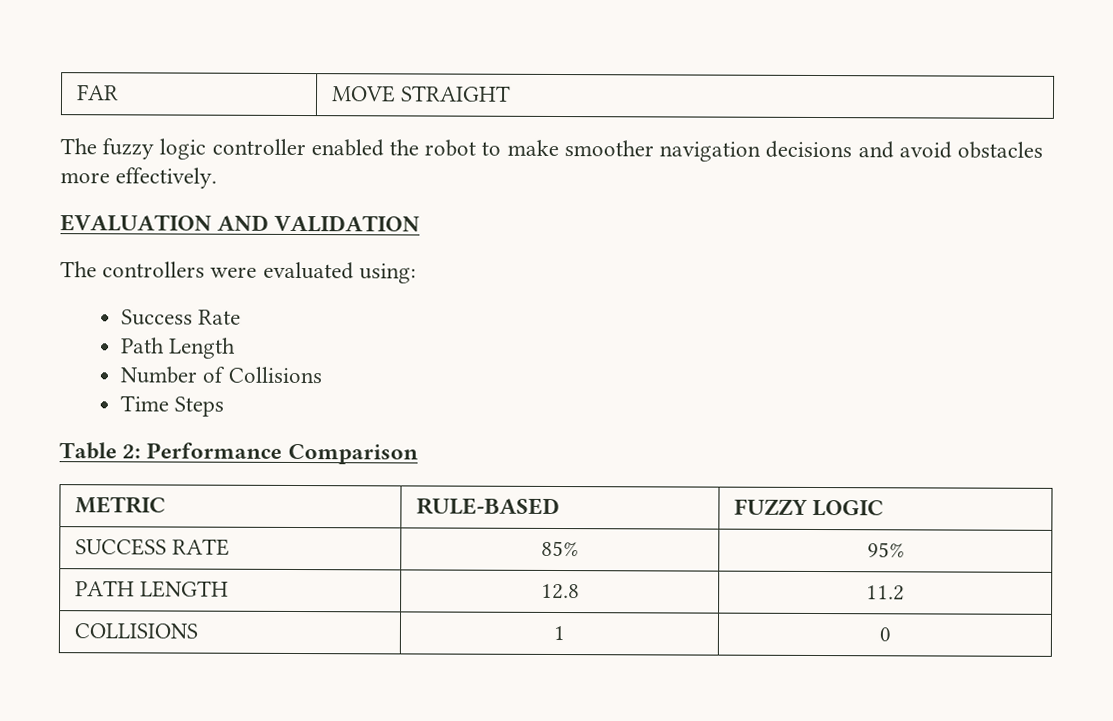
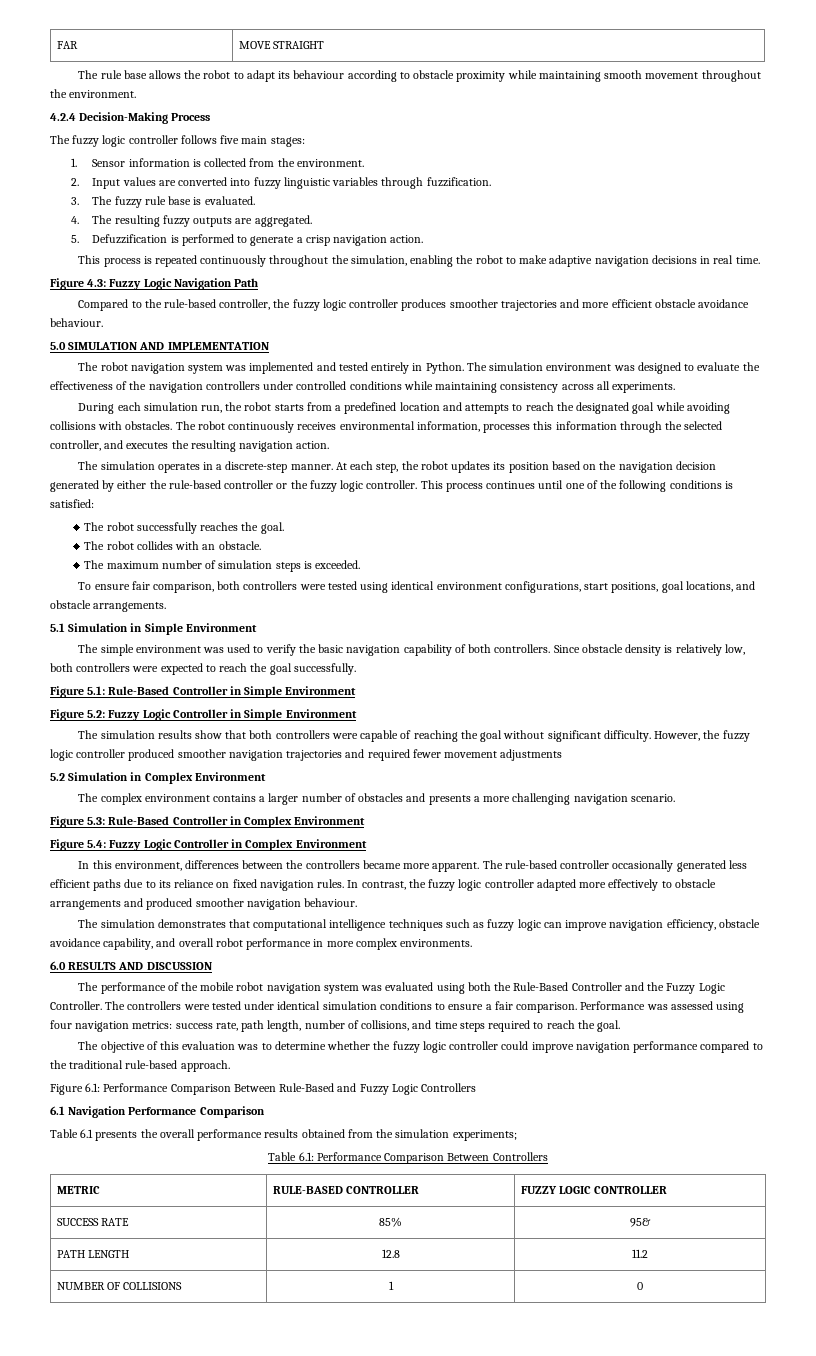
- The fuzzy logic controller enabled the robot to make smoother navigation decisions and avoid obstacles more effectively.
- EVALUATION AND VALIDATION
- The controllers were evaluated using:
- Success Rate
- Path Length
- Number of Collisions
- Time Steps
- Table 2: Performance Comparison
+ The rule base allows the robot to adapt its behaviour according to obstacle proximity while maintaining smooth movement throughout the environment.
+ 4.2.4 Decision-Making Process
+ The fuzzy logic controller follows five main stages:
+ 1. Sensor information is collected from the environment.
+ 2. Input values are converted into fuzzy linguistic variables through fuzzification.
+ 3. The fuzzy rule base is evaluated.
+ 4. The resulting fuzzy outputs are aggregated.
+ 5. Defuzzification is performed to generate a crisp navigation action.
+ This process is repeated continuously throughout the simulation, enabling the robot to make adaptive navigation decisions in real time.
+ Figure 4.3: Fuzzy Logic Navigation Path
+ Compared to the rule-based controller, the fuzzy logic controller produces smoother trajectories and more efficient obstacle avoidance behaviour.
+ 5.0 SIMULATION AND IMPLEMENTATION
+ The robot navigation system was implemented and tested entirely in Python. The simulation environment was designed to evaluate the effectiveness of the navigation controllers under controlled conditions while maintaining consistency across all experiments.
+ During each simulation run, the robot starts from a predefined location and attempts to reach the designated goal while avoiding collisions with obstacles. The robot continuously receives environmental information, processes this information through the selected controller, and executes the resulting navigation action.
+ The simulation operates in a discrete-step manner. At each step, the robot updates its position based on the navigation decision generated by either the rule-based controller or the fuzzy logic controller. This process continues until one of the following conditions is satisfied:
+ The robot successfully reaches the goal.
+ The robot collides with an obstacle.
+ The maximum number of simulation steps is exceeded.
+ To ensure fair comparison, both controllers were tested using identical environment configurations, start positions, goal locations, and obstacle arrangements.
+ 5.1 Simulation in Simple Environment
+ The simple environment was used to verify the basic navigation capability of both controllers. Since obstacle density is relatively low, both controllers were expected to reach the goal successfully.
+ Figure 5.1: Rule-Based Controller in Simple Environment
+ Figure 5.2: Fuzzy Logic Controller in Simple Environment
+ The simulation results show that both controllers were capable of reaching the goal without significant difficulty. However, the fuzzy logic controller produced smoother navigation trajectories and required fewer movement adjustments
+ 5.2 Simulation in Complex Environment
+ The complex environment contains a larger number of obstacles and presents a more challenging navigation scenario.
+ Figure 5.3: Rule-Based Controller in Complex Environment
+ Figure 5.4: Fuzzy Logic Controller in Complex Environment
+ In this environment, differences between the controllers became more apparent. The rule-based controller occasionally generated less efficient paths due to its reliance on fixed navigation rules. In contrast, the fuzzy logic controller adapted more effectively to obstacle arrangements and produced smoother navigation behaviour.
+ The simulation demonstrates that computational intelligence techniques such as fuzzy logic can improve navigation efficiency, obstacle avoidance capability, and overall robot performance in more complex environments.
+ 6.0 RESULTS AND DISCUSSION
+ The performance of the mobile robot navigation system was evaluated using both the Rule-Based Controller and the Fuzzy Logic Controller. The controllers were tested under identical simulation conditions to ensure a fair comparison. Performance was assessed using four navigation metrics: success rate, path length, number of collisions, and time steps required to reach the goal.
+ The objective of this evaluation was to determine whether the fuzzy logic controller could improve navigation performance compared to the traditional rule-based approach.
+ Figure 6.1: Performance Comparison Between Rule-Based and Fuzzy Logic Controllers
+ 6.1 Navigation Performance Comparison
+ Table 6.1 presents the overall performance results obtained from the simulation experiments;
+ Table 6.1: Performance Comparison Between Controllers
- METRIC | RULE-BASED | FUZZY LOGIC
+ METRIC | RULE-BASED CONTROLLER | FUZZY LOGIC CONTROLLER
- SUCCESS RATE | 85% | 95%
+ SUCCESS RATE | 85% | 95&
- COLLISIONS | 1 | 0
+ NUMBER OF COLLISIONS | 1 | 0

